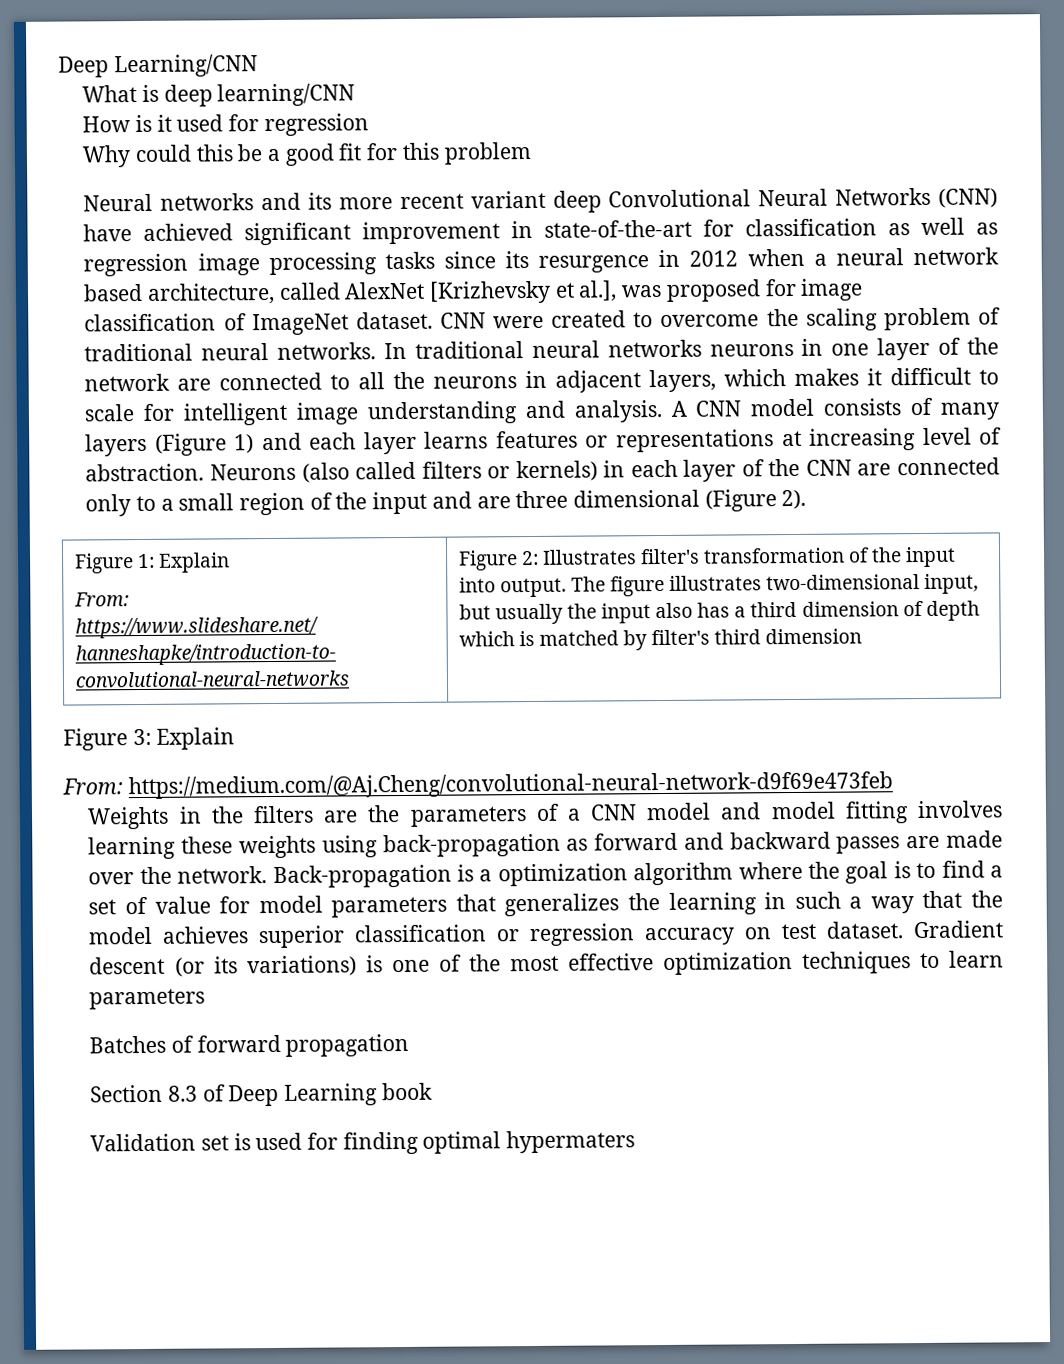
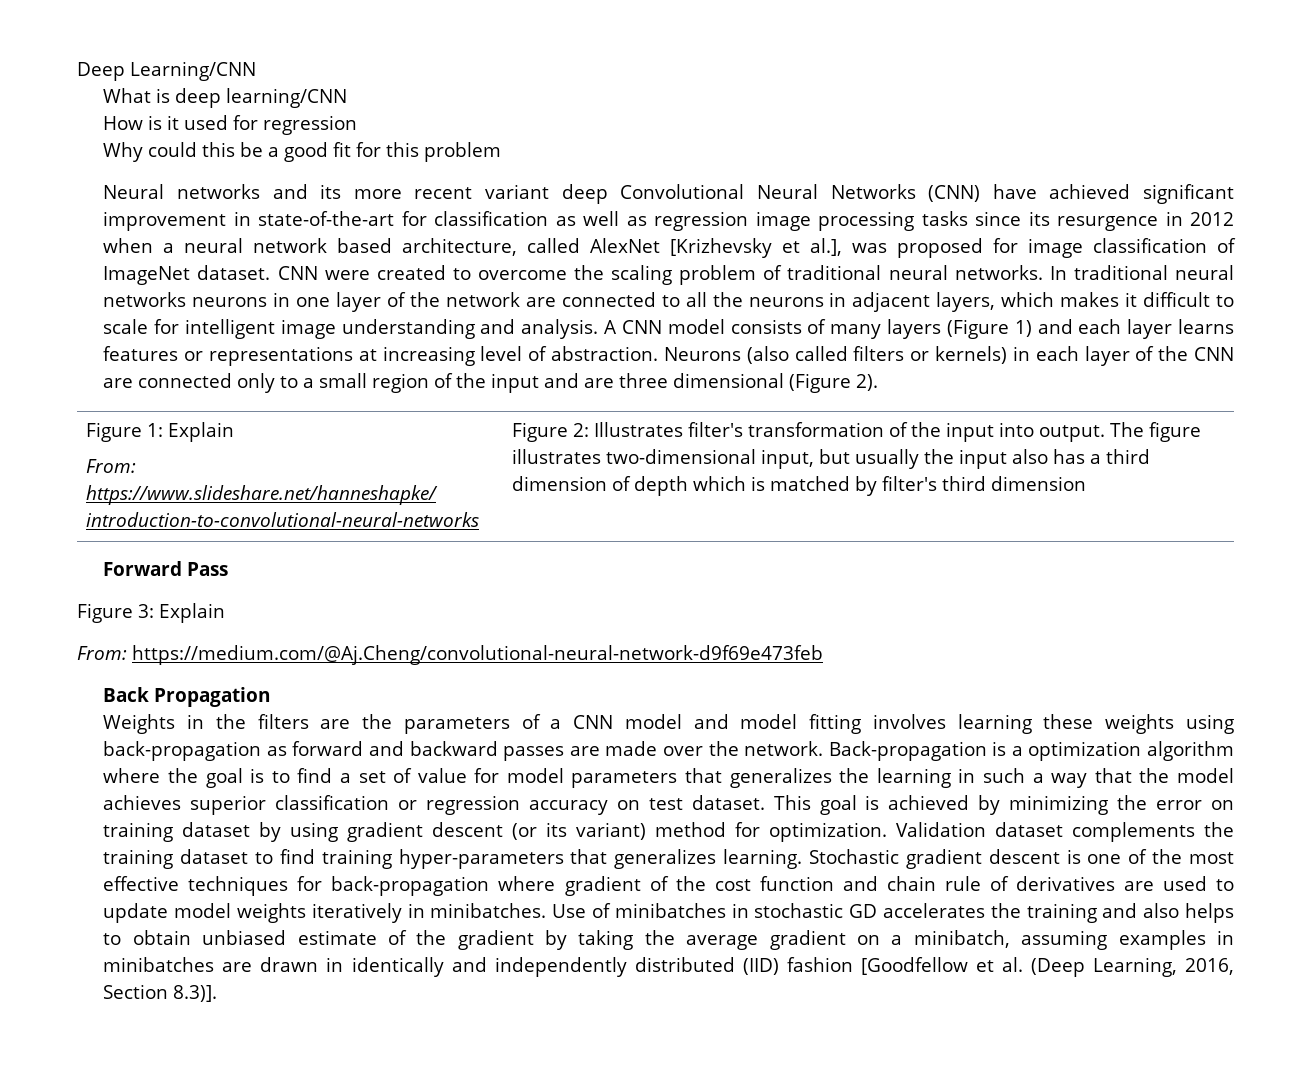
+ Forward Pass
+ Back Propagation
- Gradient descent (or its variations) is one of the most effective optimization techniques to learn parameters
- Batches of forward propagation
- Section 8.3 of Deep Learning book
- Validation set is used for finding optimal hypermaters
+ This goal is achieved by minimizing the error on training dataset by using gradient descent (or its variant) method for optimization. Validation dataset complements the training dataset to find training hyper-parameters that generalizes learning. Stochastic gradient descent is one of the most effective techniques for back-propagation where gradient of the cost function and chain rule of derivatives are used to update model weights iteratively in minibatches. Use of minibatches in stochastic GD accelerates the training and also helps to obtain unbiased estimate of the gradient by taking the average gradient on a minibatch, assuming examples in minibatches are drawn in identically and independently distributed (IID) fashion [Goodfellow et al. (Deep Learning, 2016, Section 8.3)].

